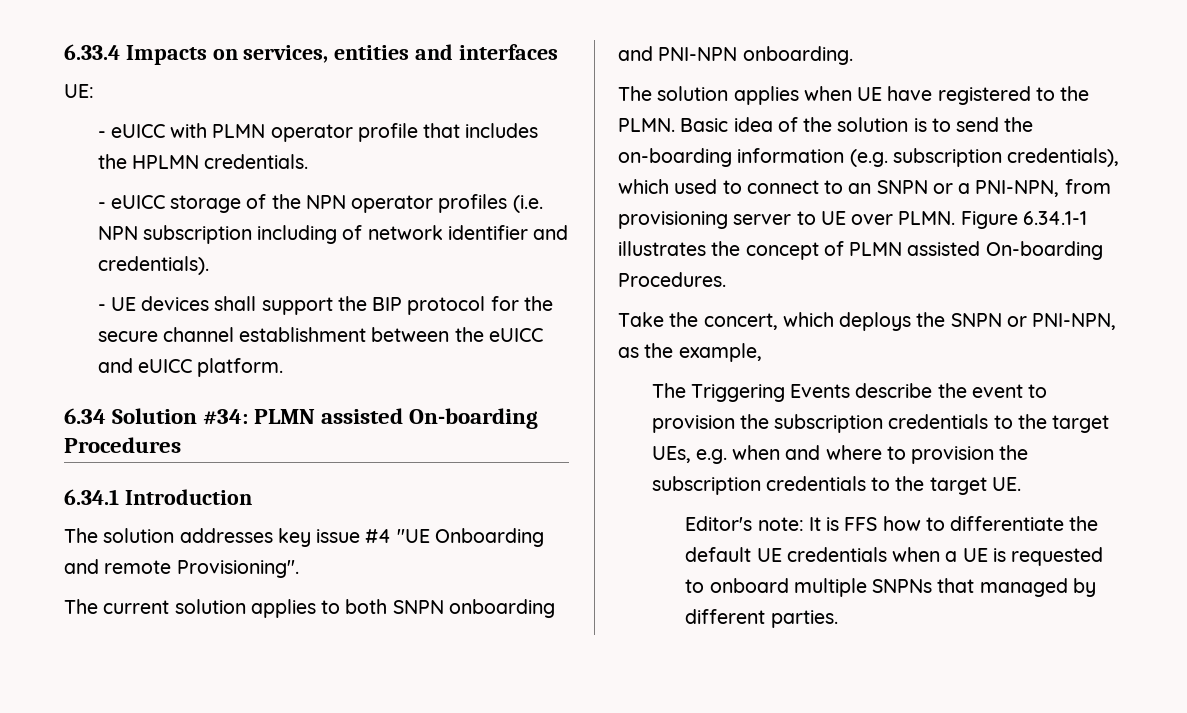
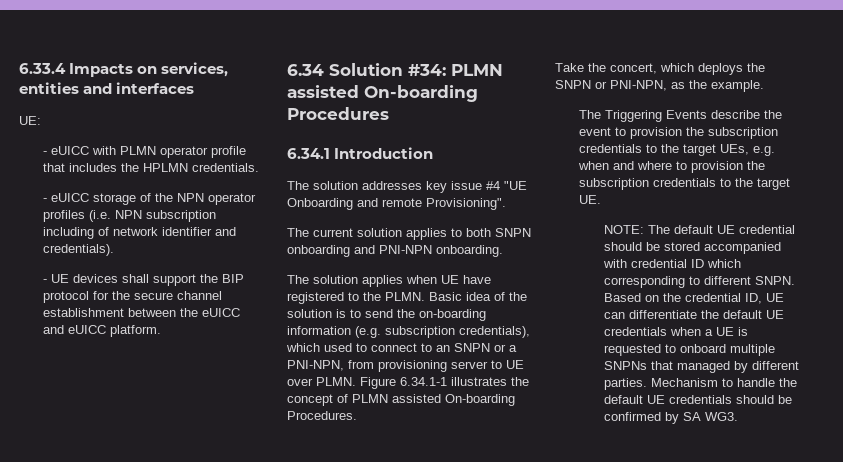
- Take the concert, which deploys the SNPN or PNI-NPN, as the example,
+ Take the concert, which deploys the SNPN or PNI-NPN, as the example.
- Editor's note: It is FFS how to differentiate the default UE credentials when a UE is requested to onboard multiple SNPNs that managed by different parties.
+ NOTE: The default UE credential should be stored accompanied with credential ID which corresponding to different SNPN. Based on the credential ID, UE can differentiate the default UE credentials when a UE is requested to onboard multiple SNPNs that managed by different parties.
+ Mechanism to handle the default UE credentials should be confirmed by SA WG3.

